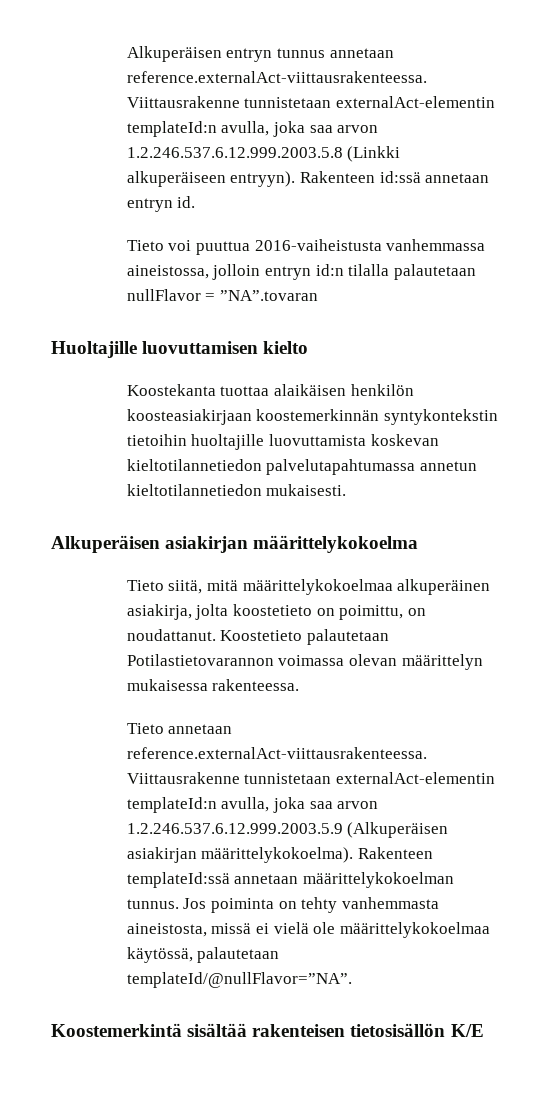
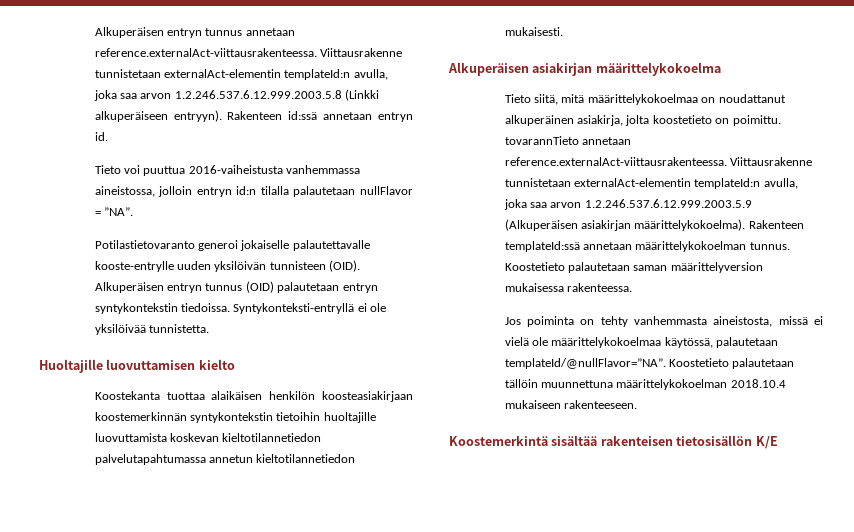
- Tieto voi puuttua 2016-vaiheistusta vanhemmassa aineistossa, jolloin entryn id:n tilalla palautetaan nullFlavor = ”NA”.tovaran
+ Tieto voi puuttua 2016-vaiheistusta vanhemmassa aineistossa, jolloin entryn id:n tilalla palautetaan nullFlavor = ”NA”.
+ Potilastietovaranto generoi jokaiselle palautettavalle kooste-entrylle uuden yksilöivän tunnisteen (OID). Alkuperäisen entryn tunnus (OID) palautetaan entryn syntykontekstin tiedoissa. Syntykonteksti-entryllä ei ole yksilöivää tunnistetta.
- Tieto siitä, mitä määrittelykokoelmaa alkuperäinen asiakirja, jolta koostetieto on poimittu, on noudattanut. Koostetieto palautetaan Potilastietovarannon voimassa olevan määrittelyn mukaisessa rakenteessa.
- Tieto annetaan reference.externalAct-viittausrakenteessa. Viittausrakenne tunnistetaan externalAct-elementin templateId:n avulla, joka saa arvon 1.2.246.537.6.12.999.2003.5.9 (Alkuperäisen asiakirjan määrittelykokoelma).
+ Tieto siitä, mitä määrittelykokoelmaa on noudattanut alkuperäinen asiakirja, jolta koostetieto on poimittu. tovarannTieto annetaan reference.externalAct-viittausrakenteessa. Viittausrakenne tunnistetaan externalAct-elementin templateId:n avulla, joka saa arvon 1.2.246.537.6.12.999.2003.5.9 (Alkuperäisen asiakirjan määrittelykokoelma).
- Rakenteen templateId:ssä annetaan määrittelykokoelman tunnus. Jos poiminta on tehty vanhemmasta aineistosta, missä ei vielä ole määrittelykokoelmaa käytössä, palautetaan templateId/@nullFlavor=”NA”.
+ Rakenteen templateId:ssä annetaan määrittelykokoelman tunnus. Koostetieto palautetaan saman määrittelyversion mukaisessa rakenteessa.
+ Jos poiminta on tehty vanhemmasta aineistosta, missä ei vielä ole määrittelykokoelmaa käytössä, palautetaan templateId/@nullFlavor=”NA”. Koostetieto palautetaan tällöin muunnettuna määrittelykokoelman 2018.10.4 mukaiseen rakenteeseen.

